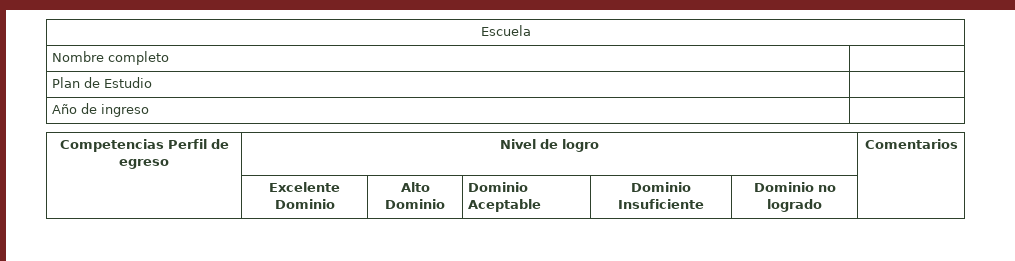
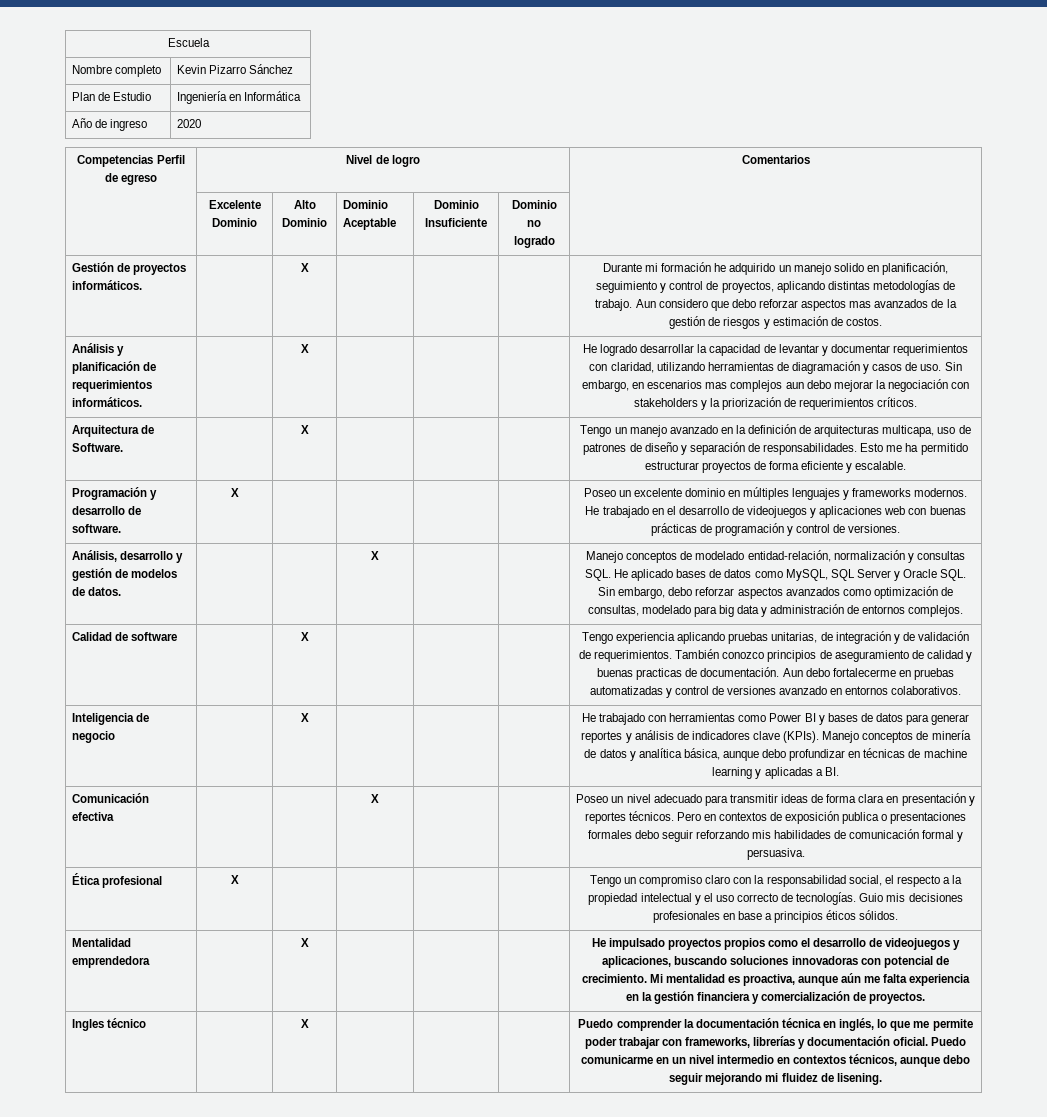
- Nombre completo |
+ Nombre completo | Kevin Pizarro Sánchez
- Plan de Estudio |
+ Plan de Estudio | Ingeniería en Informática
- Año de ingreso |
+ Año de ingreso | 2020
+ Gestión de proyectos informáticos. | | X | | | | Durante mi formación he adquirido un manejo solido en planificación, seguimiento y control de proyectos, aplicando distintas metodologías de trabajo. Aun considero que debo reforzar aspectos mas avanzados de la gestión de riesgos y estimación de costos.
+ Análisis y planificación de requerimientos informáticos. | | X | | | | He logrado desarrollar la capacidad de levantar y documentar requerimientos con claridad, utilizando herramientas de diagramación y casos de uso. Sin embargo, en escenarios mas complejos aun debo mejorar la negociación con stakeholders y la priorización de requerimientos críticos.
+ Arquitectura de Software. | | X | | | | Tengo un manejo avanzado en la definición de arquitecturas multicapa, uso de patrones de diseño y separación de responsabilidades. Esto me ha permitido estructurar proyectos de forma eficiente y escalable.
+ Programación y desarrollo de software. | X | | | | | Poseo un excelente dominio en múltiples lenguajes y frameworks modernos. He trabajado en el desarrollo de videojuegos y aplicaciones web con buenas prácticas de programación y control de versiones.
+ Análisis, desarrollo y gestión de modelos de datos. | | | X | | | Manejo conceptos de modelado entidad-relación, normalización y consultas SQL. He aplicado bases de datos como MySQL, SQL Server y Oracle SQL. Sin embargo, debo reforzar aspectos avanzados como optimización de consultas, modelado para big data y administración de entornos complejos.
+ Calidad de software | | X | | | | Tengo experiencia aplicando pruebas unitarias, de integración y de validación de requerimientos. También conozco principios de aseguramiento de calidad y buenas practicas de documentación. Aun debo fortalecerme en pruebas automatizadas y control de versiones avanzado en entornos colaborativos.
+ Inteligencia de negocio | | X | | | | He trabajado con herramientas como Power BI y bases de datos para generar reportes y análisis de indicadores clave (KPIs). Manejo conceptos de minería de datos y analítica básica, aunque debo profundizar en técnicas de machine learning y aplicadas a BI.
+ Comunicación efectiva | | | X | | | Poseo un nivel adecuado para transmitir ideas de forma clara en presentación y reportes técnicos. Pero en contextos de exposición publica o presentaciones formales debo seguir reforzando mis habilidades de comunicación formal y persuasiva.
+ Ética profesional | X | | | | | Tengo un compromiso claro con la responsabilidad social, el respecto a la propiedad intelectual y el uso correcto de tecnologías. Guio mis decisiones profesionales en base a principios éticos sólidos.
+ Mentalidad emprendedora | | X | | | | He impulsado proyectos propios como el desarrollo de videojuegos y aplicaciones, buscando soluciones innovadoras con potencial de crecimiento. Mi mentalidad es proactiva, aunque aún me falta experiencia en la gestión financiera y comercialización de proyectos.
+ Ingles técnico | | X | | | | Puedo comprender la documentación técnica en inglés, lo que me permite poder trabajar con frameworks, librerías y documentación oficial. Puedo comunicarme en un nivel intermedio en contextos técnicos, aunque debo seguir mejorando mi fluidez de lisening.

